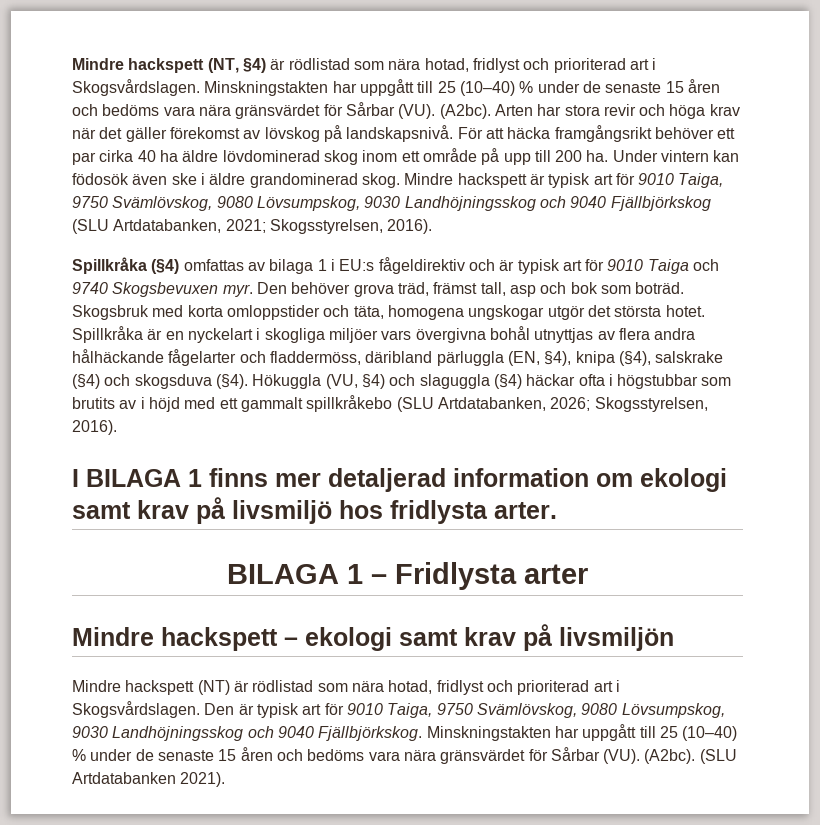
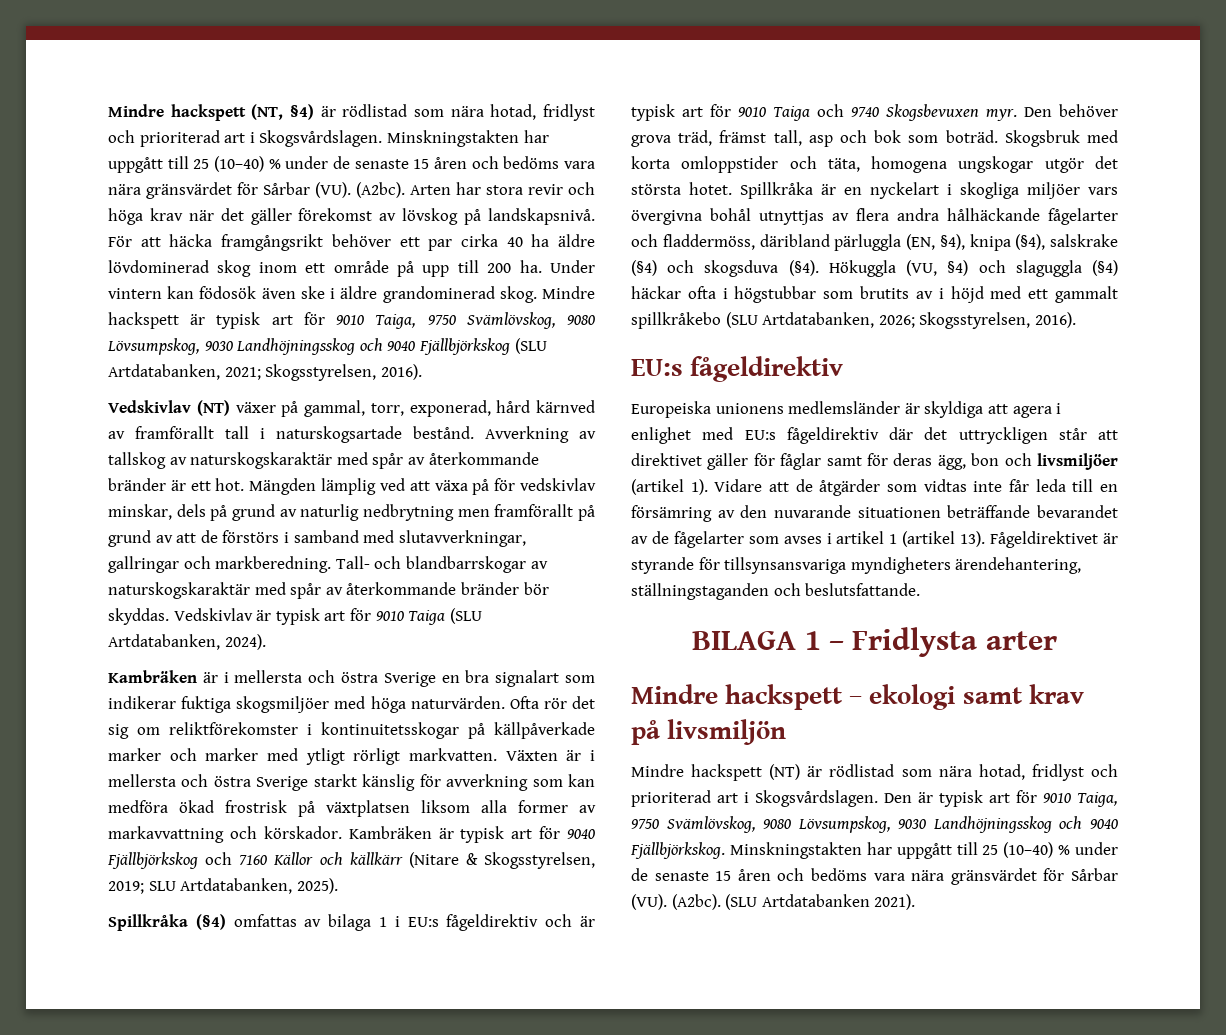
+ Vedskivlav (NT) växer på gammal, torr, exponerad, hård kärnved av framförallt tall i naturskogsartade bestånd. Avverkning av tallskog av naturskogskaraktär med spår av återkommande bränder är ett hot. Mängden lämplig ved att växa på för vedskivlav minskar, dels på grund av naturlig nedbrytning men framförallt på grund av att de förstörs i samband med slutavverkningar, gallringar och markberedning. Tall- och blandbarrskogar av naturskogskaraktär med spår av återkommande bränder bör skyddas. Vedskivlav är typisk art för 9010 Taiga (SLU Artdatabanken, 2024).
+ Kambräken är i mellersta och östra Sverige en bra signalart som indikerar fuktiga skogsmiljöer med höga naturvärden. Ofta rör det sig om reliktförekomster i kontinuitetsskogar på källpåverkade marker och marker med ytligt rörligt markvatten. Växten är i mellersta och östra Sverige starkt känslig för avverkning som kan medföra ökad frostrisk på växtplatsen liksom alla former av markavvattning och körskador. Kambräken är typisk art för 9040 Fjällbjörkskog och 7160 Källor och källkärr (Nitare & Skogsstyrelsen, 2019; SLU Artdatabanken, 2025).
  Hökuggla (VU, §4) och slaguggla (§4) häckar ofta i högstubbar som brutits av i höjd med ett gammalt spillkråkebo (SLU Artdatabanken, 2026; Skogsstyrelsen, 2016).
- I BILAGA 1 finns mer detaljerad information om ekologi samt krav på livsmiljö hos fridlysta arter.
+ EU:s fågeldirektiv
+ Europeiska unionens medlemsländer är skyldiga att agera i enlighet med EU:s fågeldirektiv där det uttryckligen står att direktivet gäller för fåglar samt för deras ägg, bon och livsmiljöer (artikel 1). Vidare att de åtgärder som vidtas inte får leda till en försämring av den nuvarande situationen beträffande bevarandet av de fågelarter som avses i artikel 1 (artikel 13). Fågeldirektivet är styrande för tillsynsansvariga myndigheters ärendehantering, ställningstaganden och beslutsfattande.

